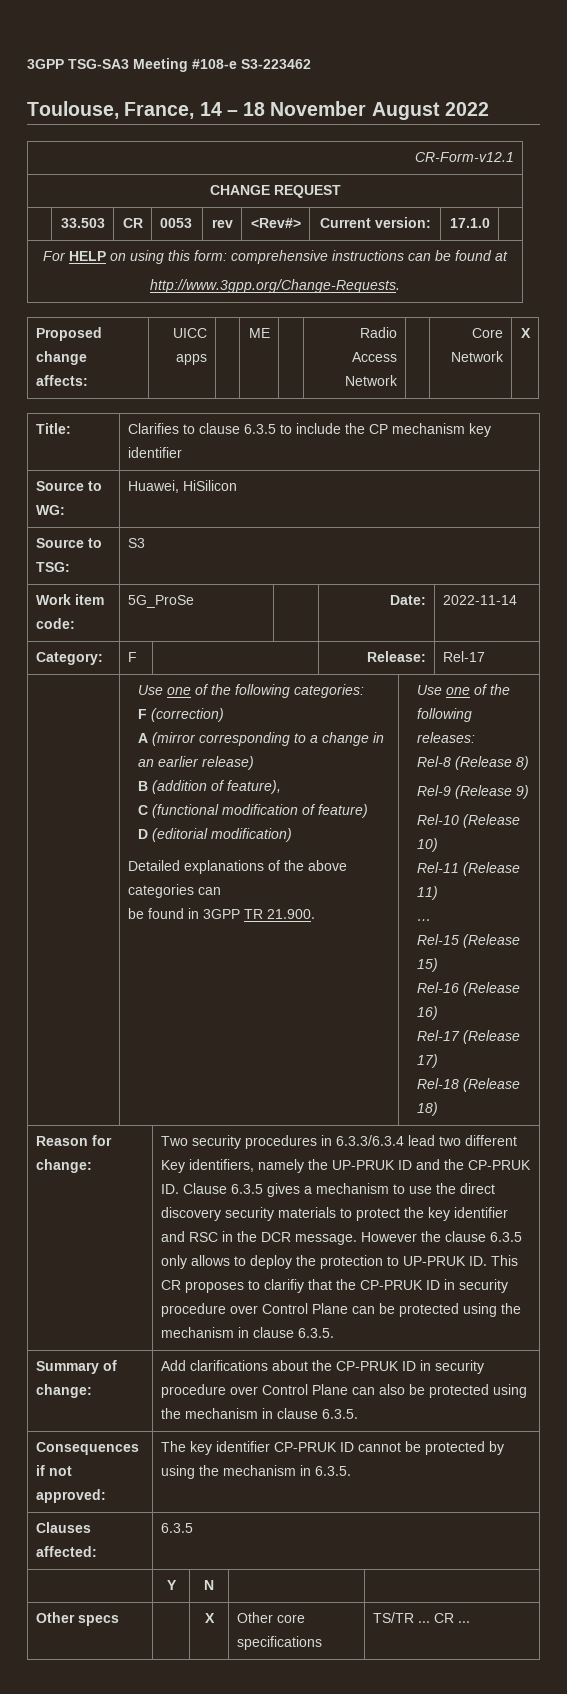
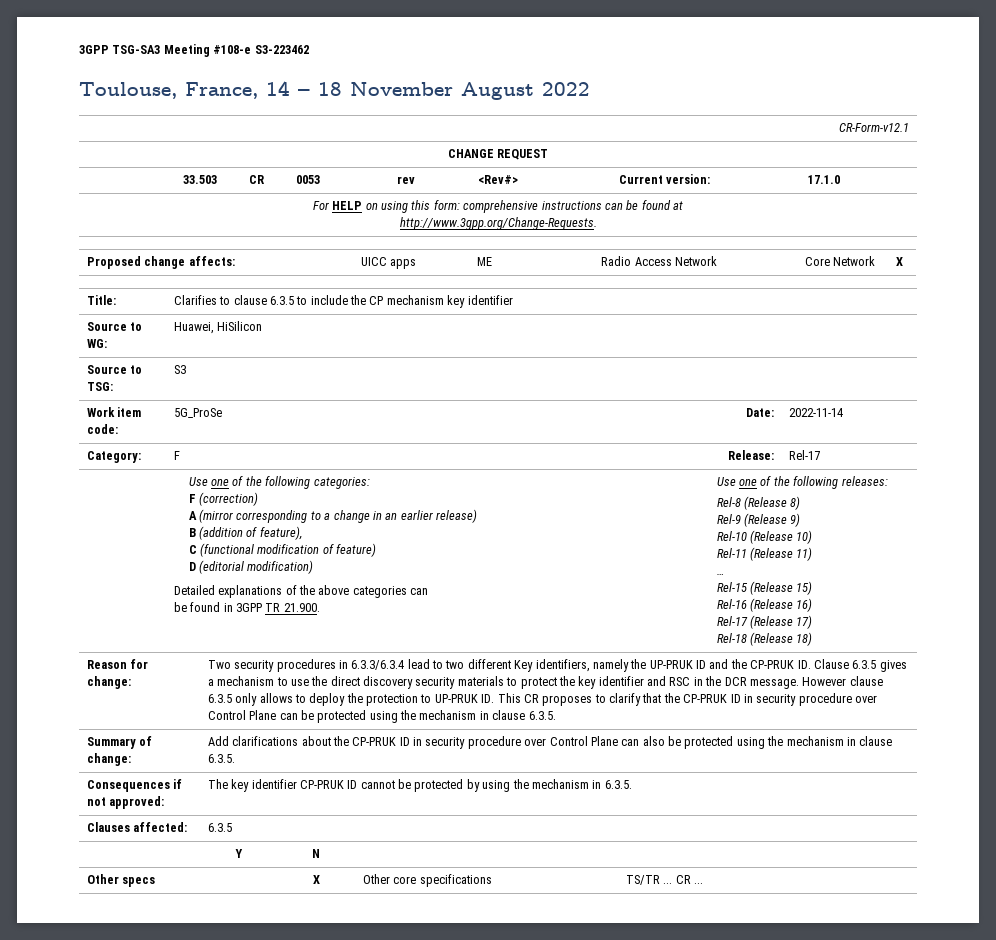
- Two security procedures in 6.3.3/6.3.4 lead two different Key identifiers, namely the UP-PRUK ID and the CP-PRUK ID. Clause 6.3.5 gives a mechanism to use the direct discovery security materials to protect the key identifier and RSC in the DCR message.
+ Two security procedures in 6.3.3/6.3.4 lead to two different Key identifiers, namely the UP-PRUK ID and the CP-PRUK ID. Clause 6.3.5 gives a mechanism to use the direct discovery security materials to protect the key identifier and RSC in the DCR message.
- However the clause 6.3.5 only allows to deploy the protection to UP-PRUK ID. This CR proposes to clarifiy that the CP-PRUK ID in security procedure over Control Plane can be protected using the mechanism in clause 6.3.5.
+ However clause 6.3.5 only allows to deploy the protection to UP-PRUK ID. This CR proposes to clarify that the CP-PRUK ID in security procedure over Control Plane can be protected using the mechanism in clause 6.3.5.

